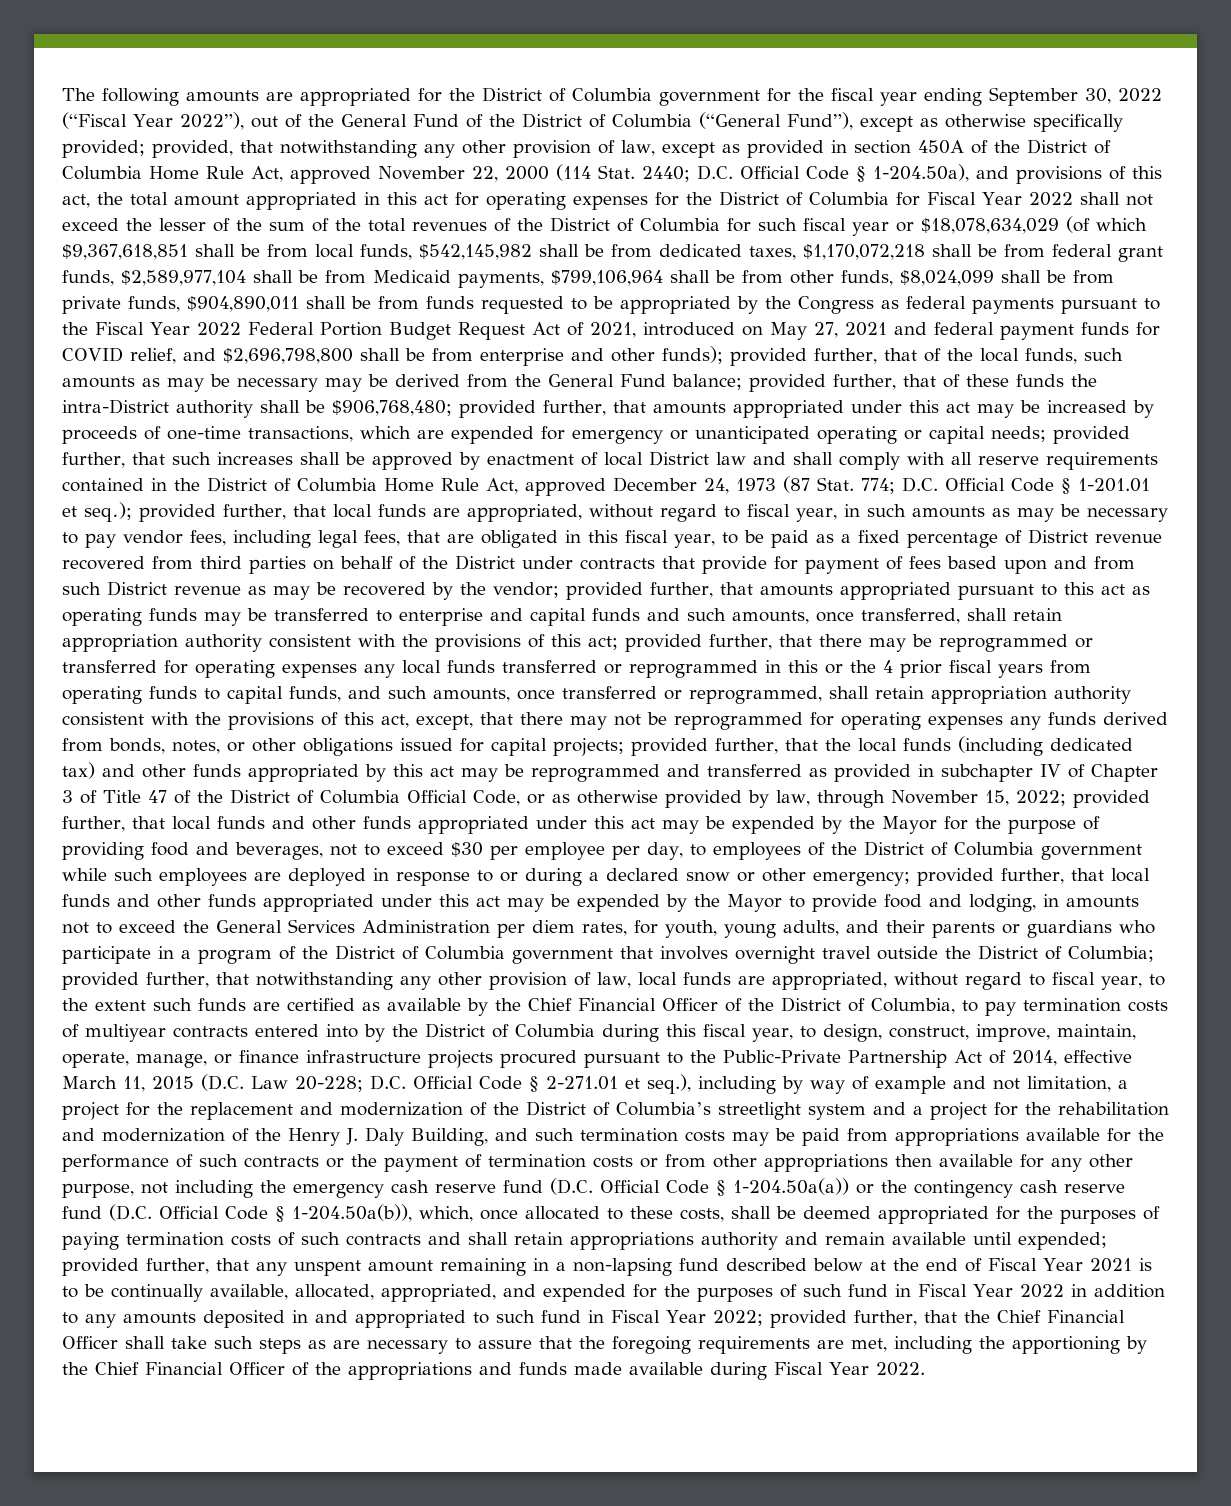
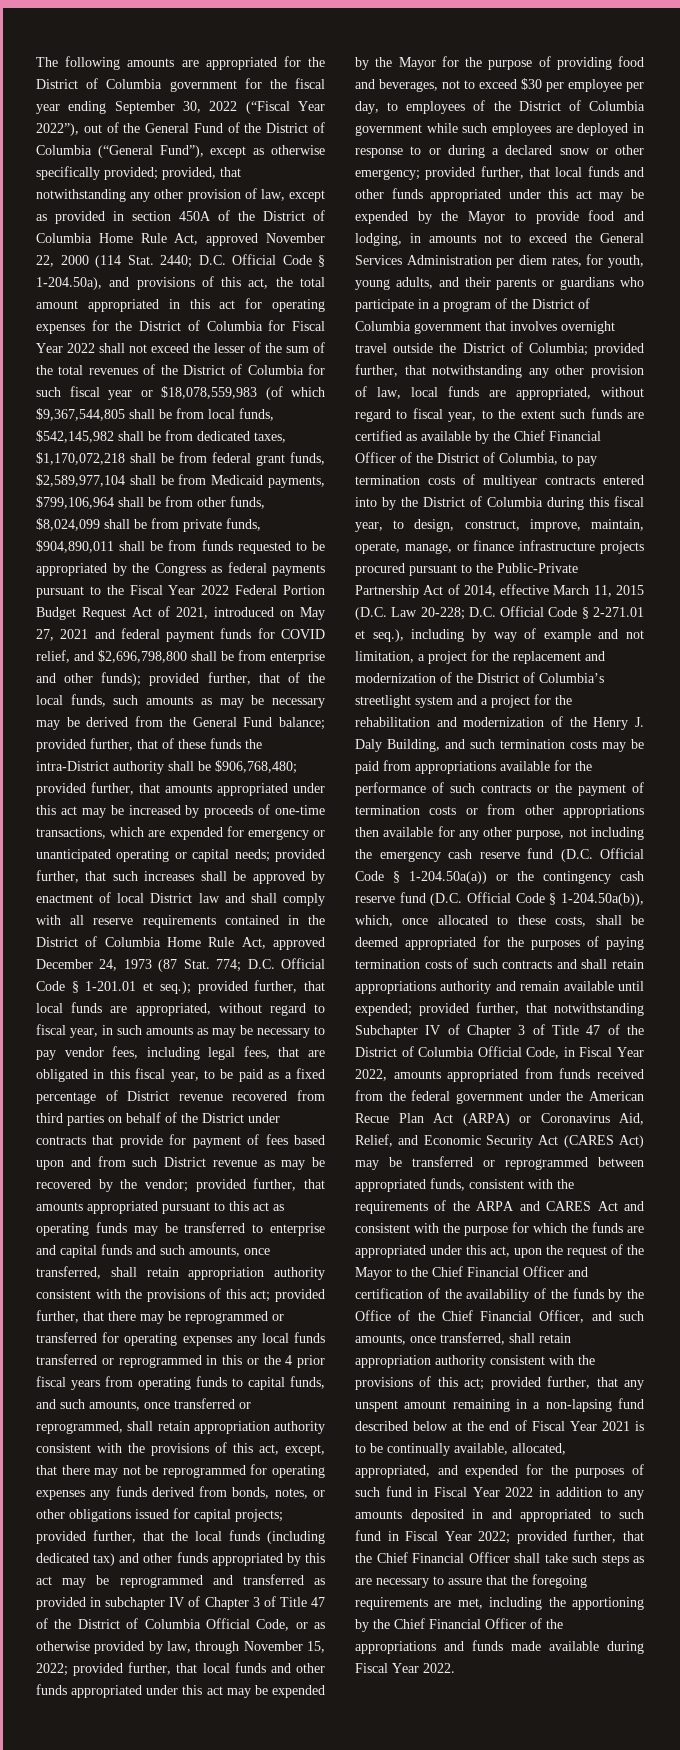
- D.C. Official Code § 1-204.50a), and provisions of this act, the total amount appropriated in this act for operating expenses for the District of Columbia for Fiscal Year 2022 shall not exceed the lesser of the sum of the total revenues of the District of Columbia for such fiscal year or $18,078,634,029 (of which $9,367,618,851 shall be from local funds, $542,145,982 shall be from dedicated taxes, $1,170,072,218 shall be from federal grant funds, $2,589,977,104 shall be from Medicaid payments, $799,106,964 shall be from other funds, $8,024,099 shall be from private funds, $904,890,011 shall be from funds requested to be appropriated by the Congress as federal payments pursuant to the Fiscal Year 2022 Federal Portion Budget Request Act of 2021, introduced on May 27, 2021 and federal payment funds for COVID relief, and $2,696,798,800 shall be from enterprise and other funds);
+ D.C. Official Code § 1-204.50a), and provisions of this act, the total amount appropriated in this act for operating expenses for the District of Columbia for Fiscal Year 2022 shall not exceed the lesser of the sum of the total revenues of the District of Columbia for such fiscal year or $18,078,559,983 (of which $9,367,544,805 shall be from local funds, $542,145,982 shall be from dedicated taxes, $1,170,072,218 shall be from federal grant funds, $2,589,977,104 shall be from Medicaid payments, $799,106,964 shall be from other funds, $8,024,099 shall be from private funds, $904,890,011 shall be from funds requested to be appropriated by the Congress as federal payments pursuant to the Fiscal Year 2022 Federal Portion Budget Request Act of 2021, introduced on May 27, 2021 and federal payment funds for COVID relief, and $2,696,798,800 shall be from enterprise and other funds);
- provided further, that any unspent amount remaining in a non-lapsing fund described below at the end of Fiscal Year 2021 is to be continually available, allocated, appropriated, and expended for the purposes of such fund in Fiscal Year 2022 in addition to any amounts deposited in and appropriated to such fund in Fiscal Year 2022;
+ provided further, that notwithstanding Subchapter IV of Chapter 3 of Title 47 of the District of Columbia Official Code, in Fiscal Year 2022, amounts appropriated from funds received from the federal government under the American Recue Plan Act (ARPA) or Coronavirus Aid, Relief, and Economic Security Act (CARES Act) may be transferred or reprogrammed between appropriated funds, consistent with the requirements of the ARPA and CARES Act and consistent with the purpose for which the funds are appropriated under this act, upon the request of the Mayor to the Chief Financial Officer and certification of the availability of the funds by the Office of the Chief Financial Officer, and such amounts, once transferred, shall retain appropriation authority consistent with the provisions of this act; provided further, that any unspent amount remaining in a non-lapsing fund described below at the end of Fiscal Year 2021 is to be continually available, allocated, appropriated, and expended for the purposes of such fund in Fiscal Year 2022 in addition to any amounts deposited in and appropriated to such fund in Fiscal Year 2022;

